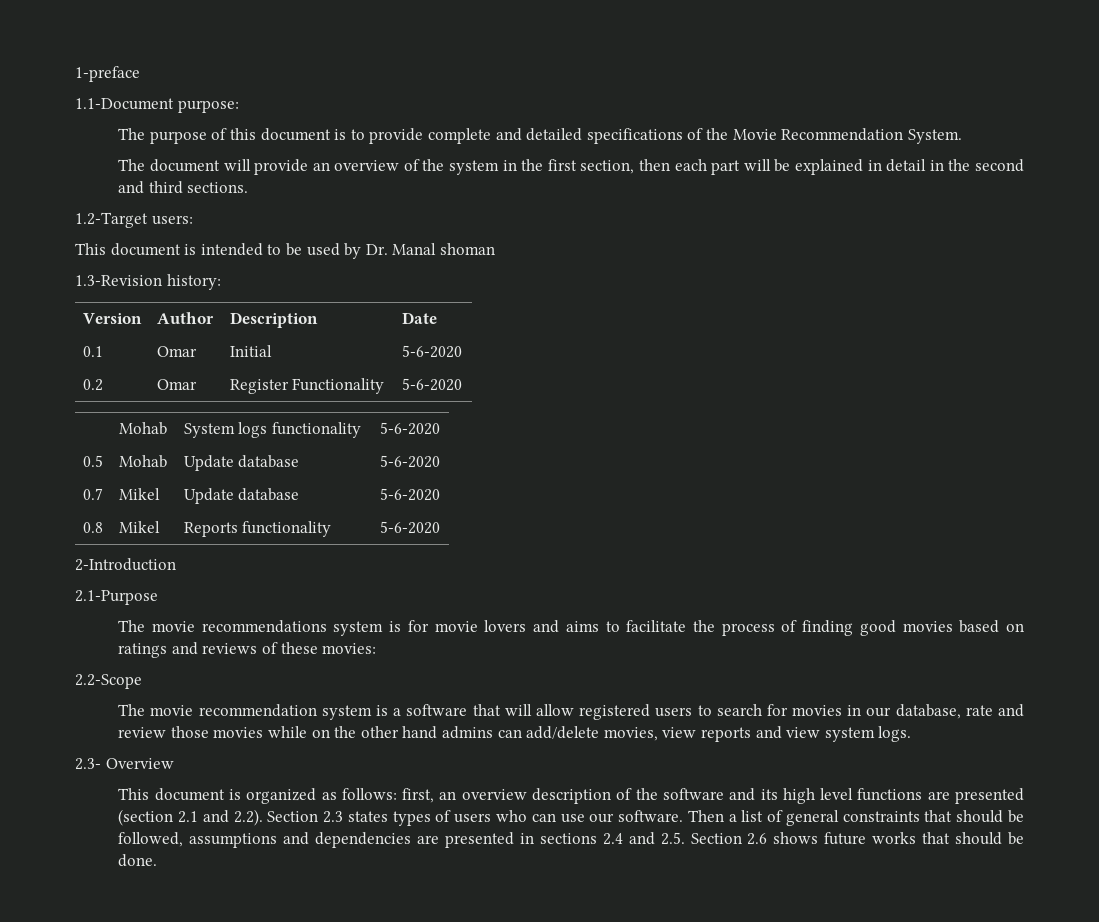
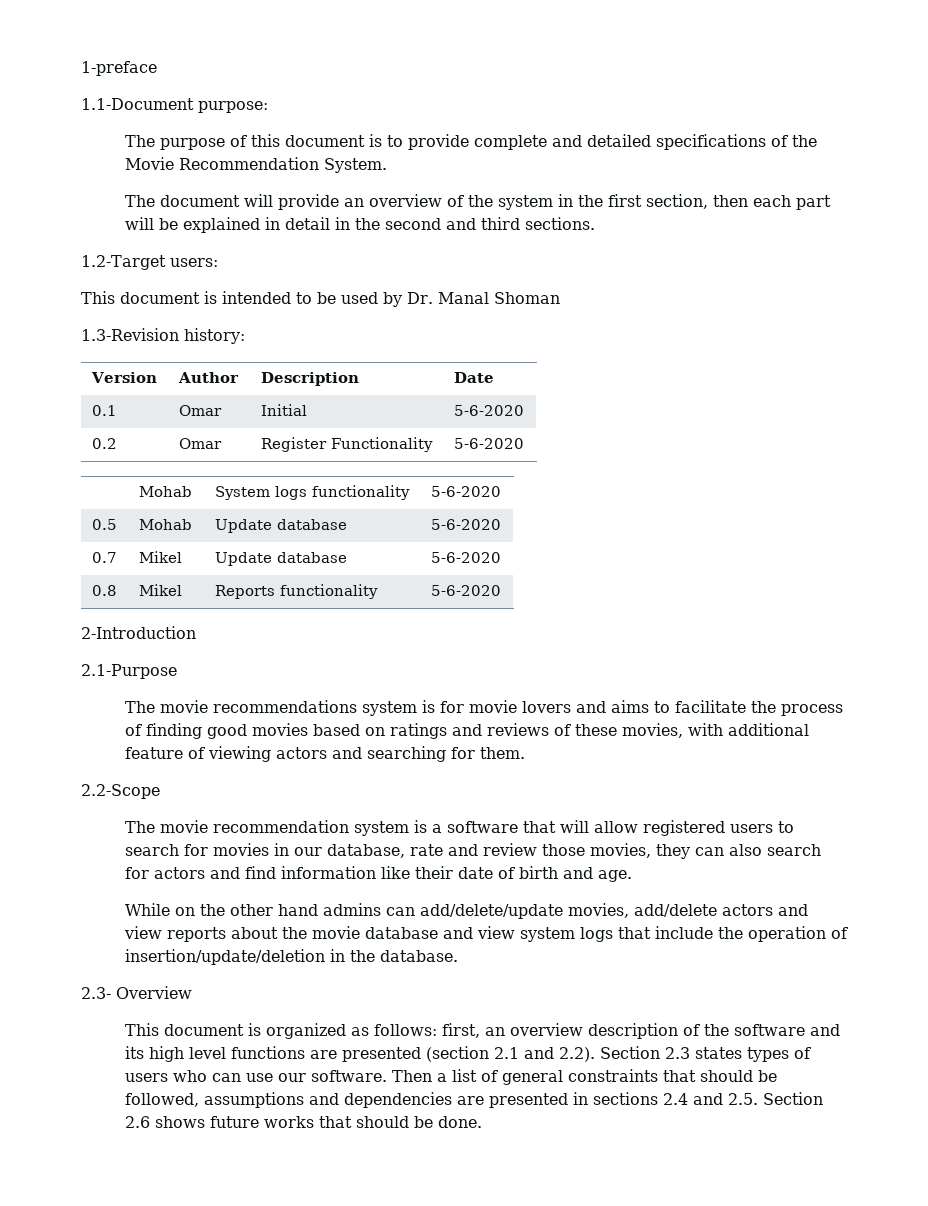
- This document is intended to be used by Dr. Manal shoman
+ This document is intended to be used by Dr. Manal Shoman
- The movie recommendations system is for movie lovers and aims to facilitate the process of finding good movies based on ratings and reviews of these movies:
+ The movie recommendations system is for movie lovers and aims to facilitate the process of finding good movies based on ratings and reviews of these movies, with additional feature of viewing actors and searching for them.
- The movie recommendation system is a software that will allow registered users to search for movies in our database, rate and review those movies while on the other hand admins can add/delete movies, view reports and view system logs.
+ The movie recommendation system is a software that will allow registered users to search for movies in our database, rate and review those movies, they can also search for actors and find information like their date of birth and age.
+ While on the other hand admins can add/delete/update movies, add/delete actors and view reports about the movie database and view system logs that include the operation of insertion/update/deletion in the database.

